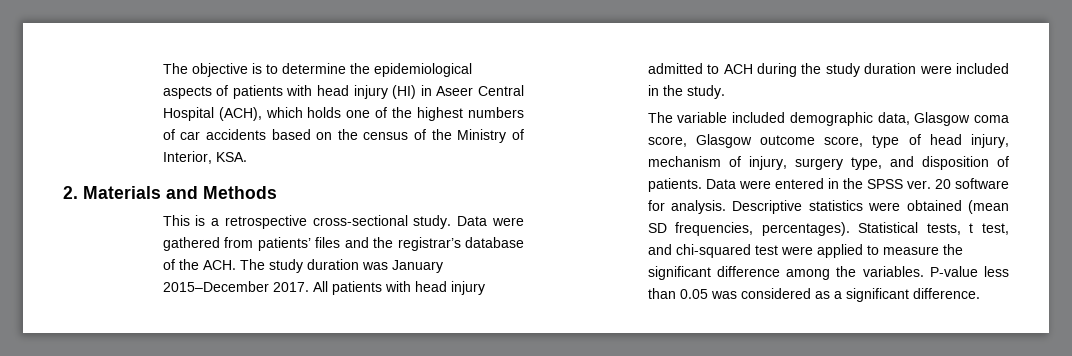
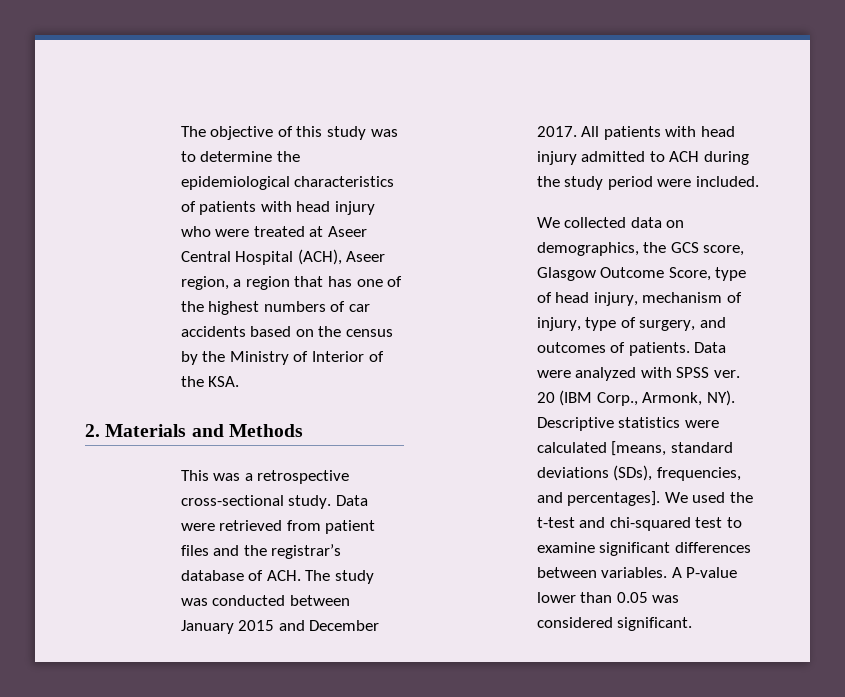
- The objective is to determine the epidemiological aspects of patients with head injury (HI) in Aseer Central Hospital (ACH), which holds one of the highest numbers of car accidents based on the census of the Ministry of Interior, KSA.
+ The objective of this study was to determine the epidemiological characteristics of patients with head injury who were treated at Aseer Central Hospital (ACH), Aseer region, a region that has one of the highest numbers of car accidents based on the census by the Ministry of Interior of the KSA.
- This is a retrospective cross-sectional study.
+ This was a retrospective cross-sectional study.
- Data were gathered from patients’ files and the registrar’s database of the ACH. The study duration was January 2015–December 2017.
+ Data were retrieved from patient files and the registrar’s database of ACH. The study was conducted between January 2015 and December 2017.
- All patients with head injury admitted to ACH during the study duration were included in the study.
- The variable included demographic data, Glasgow coma score, Glasgow outcome score, type of head injury, mechanism of injury, surgery type, and disposition of patients. Data were entered in the SPSS ver. 20 software for analysis. Descriptive statistics were obtained (mean SD frequencies, percentages). Statistical tests, t test, and chi-squared test were applied to measure the significant difference among the variables. P-value less than 0.05 was considered as a significant difference.
+ All patients with head injury admitted to ACH during the study period were included.
+ We collected data on demographics, the GCS score, Glasgow Outcome Score, type of head injury, mechanism of injury, type of surgery, and outcomes of patients. Data were analyzed with SPSS ver. 20 (IBM Corp., Armonk, NY). Descriptive statistics were calculated [means, standard deviations (SDs), frequencies, and percentages]. We used the t-test and chi-squared test to examine significant differences between variables. A P-value lower than 0.05 was considered significant.

